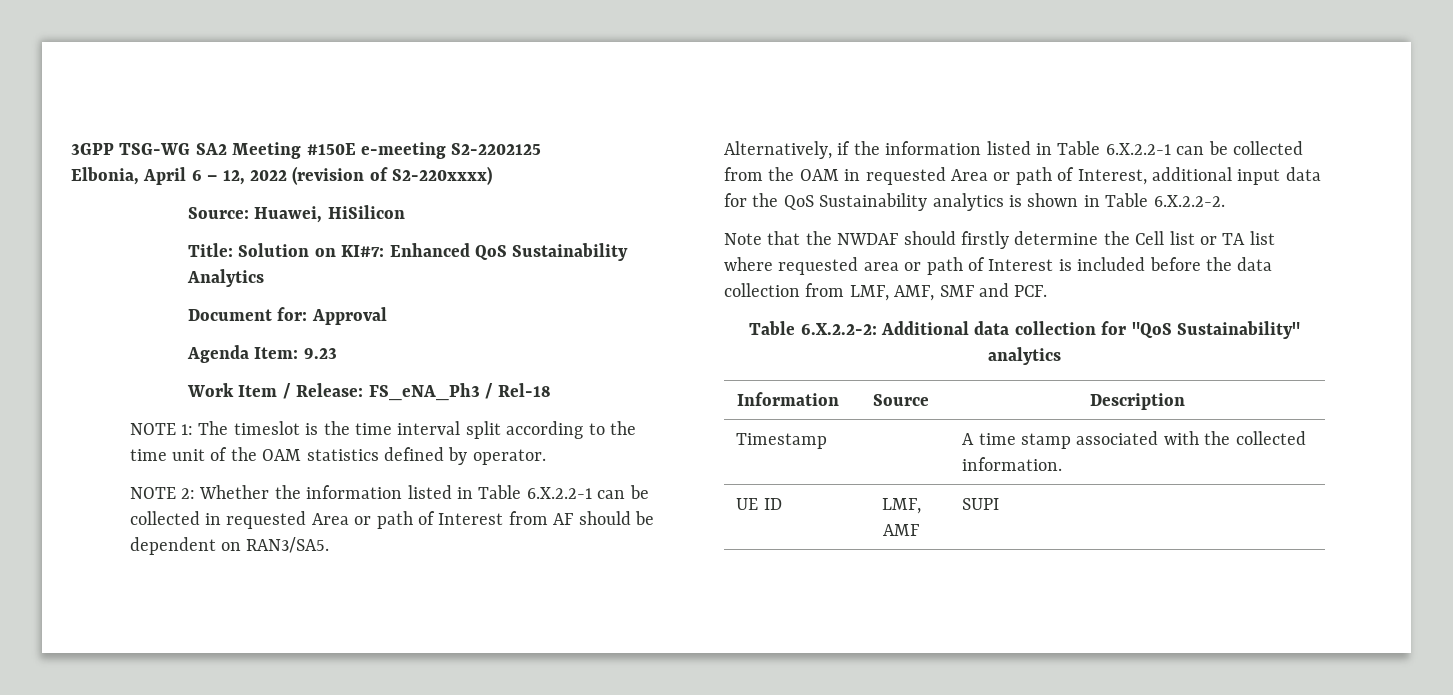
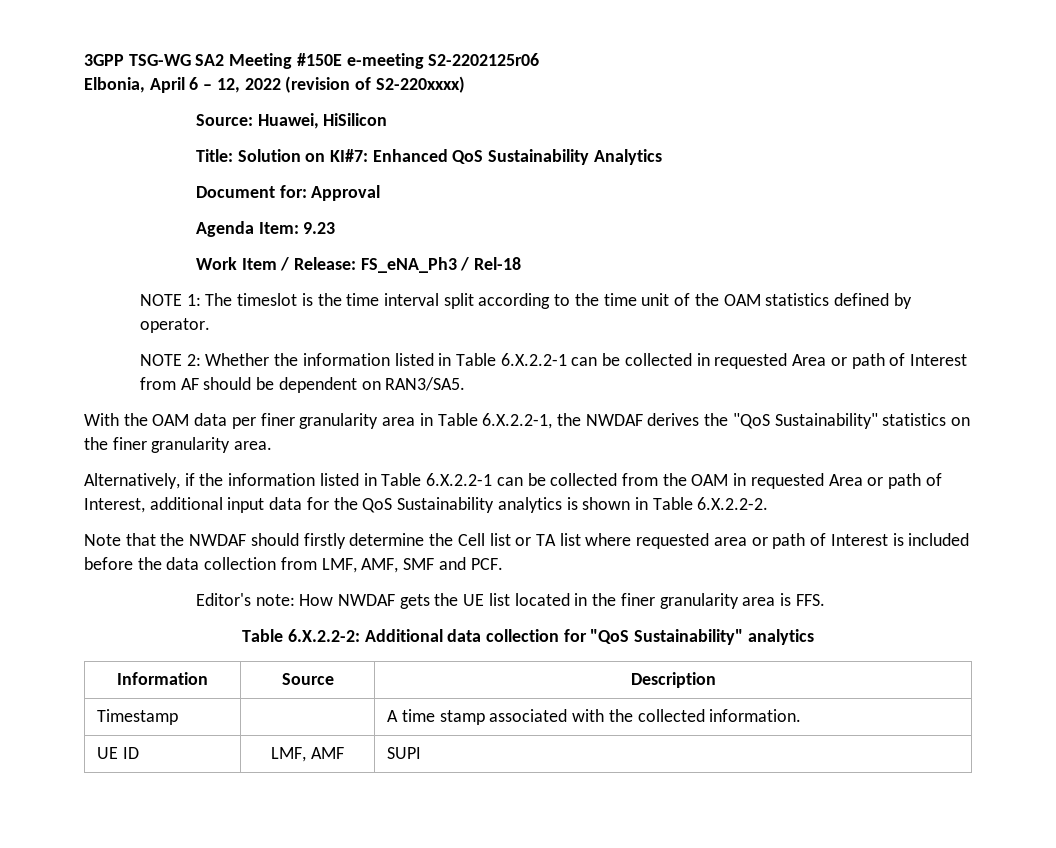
- 3GPP TSG-WG SA2 Meeting #150E e-meeting S2-2202125
+ 3GPP TSG-WG SA2 Meeting #150E e-meeting S2-2202125r06
+ With the OAM data per finer granularity area in Table 6.X.2.2-1, the NWDAF derives the "QoS Sustainability" statistics on the finer granularity area.
+ Editor's note: How NWDAF gets the UE list located in the finer granularity area is FFS.

